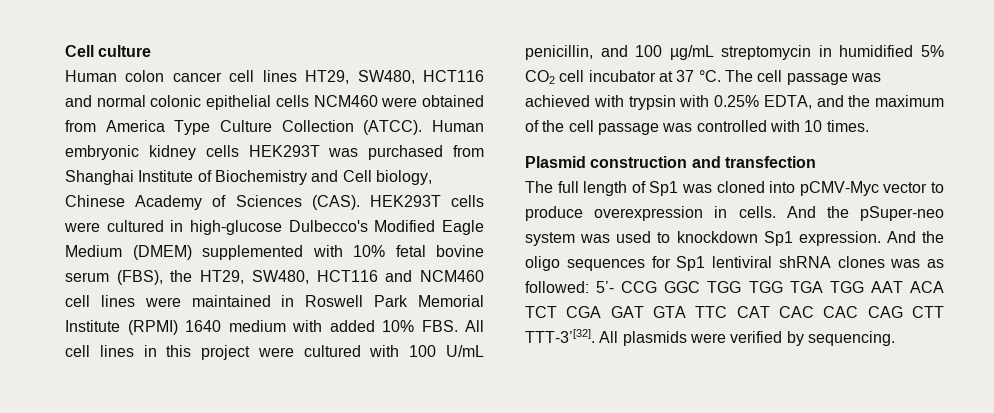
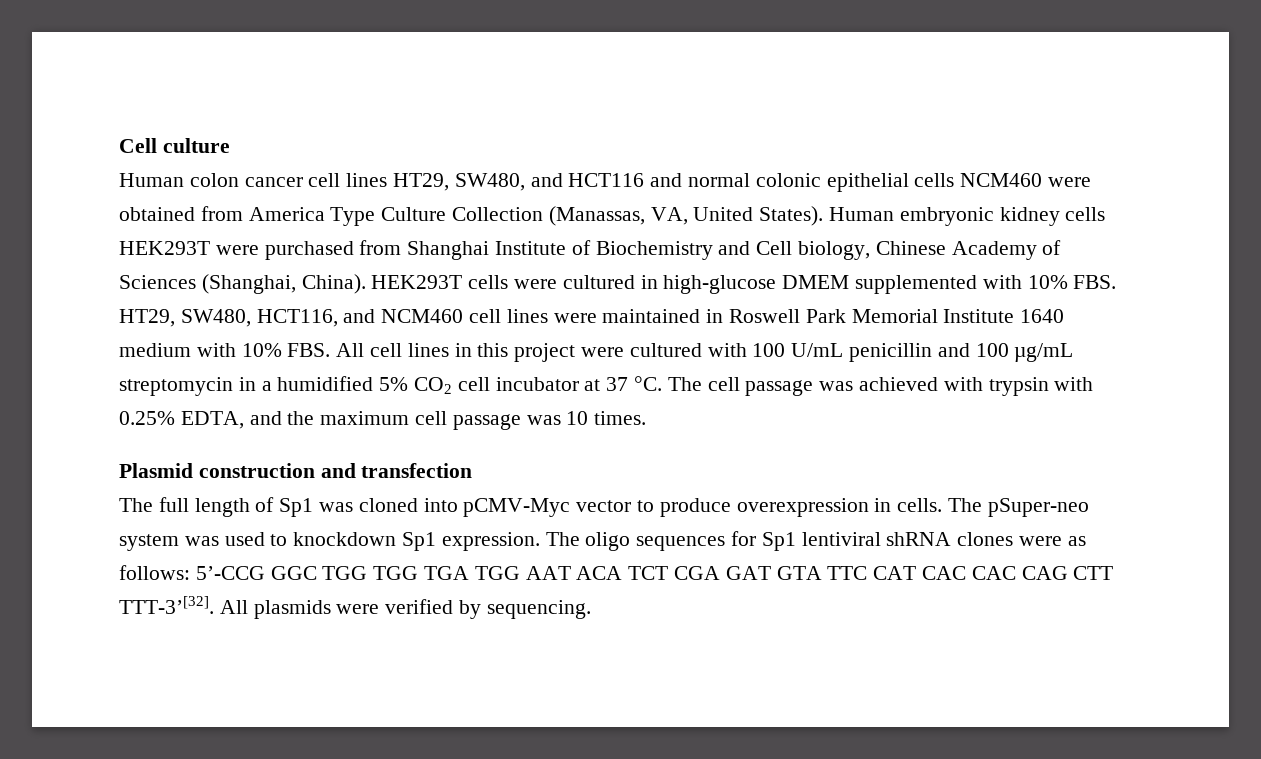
- Human colon cancer cell lines HT29, SW480, HCT116 and normal colonic epithelial cells NCM460 were obtained from America Type Culture Collection (ATCC).
+ Human colon cancer cell lines HT29, SW480, and HCT116 and normal colonic epithelial cells NCM460 were obtained from America Type Culture Collection (Manassas, VA, United States).
- Human embryonic kidney cells HEK293T was purchased from Shanghai Institute of Biochemistry and Cell biology, Chinese Academy of Sciences (CAS).
+ Human embryonic kidney cells HEK293T were purchased from Shanghai Institute of Biochemistry and Cell biology, Chinese Academy of Sciences (Shanghai, China).
- HEK293T cells were cultured in high-glucose Dulbecco's Modified Eagle Medium (DMEM) supplemented with 10% fetal bovine serum (FBS), the HT29, SW480, HCT116 and NCM460 cell lines were maintained in Roswell Park Memorial Institute (RPMI) 1640 medium with added 10% FBS. All cell lines in this project were cultured with 100 U/mL penicillin, and 100 µg/mL streptomycin in humidified 5% CO2 cell incubator at 37 °C.
+ HEK293T cells were cultured in high-glucose DMEM supplemented with 10% FBS. HT29, SW480, HCT116, and NCM460 cell lines were maintained in Roswell Park Memorial Institute 1640 medium with 10% FBS. All cell lines in this project were cultured with 100 U/mL penicillin and 100 µg/mL streptomycin in a humidified 5% CO2 cell incubator at 37 °C.
- The cell passage was achieved with trypsin with 0.25% EDTA, and the maximum of the cell passage was controlled with 10 times.
+ The cell passage was achieved with trypsin with 0.25% EDTA, and the maximum cell passage was 10 times.
- And the pSuper-neo system was used to knockdown Sp1 expression.
+ The pSuper-neo system was used to knockdown Sp1 expression.
- And the oligo sequences for Sp1 lentiviral shRNA clones was as followed: 5’- CCG GGC TGG TGG TGA TGG AAT ACA TCT CGA GAT GTA TTC CAT CAC CAC CAG CTT TTT-3’[32].
+ The oligo sequences for Sp1 lentiviral shRNA clones were as follows: 5’-CCG GGC TGG TGG TGA TGG AAT ACA TCT CGA GAT GTA TTC CAT CAC CAC CAG CTT TTT-3’[32].

